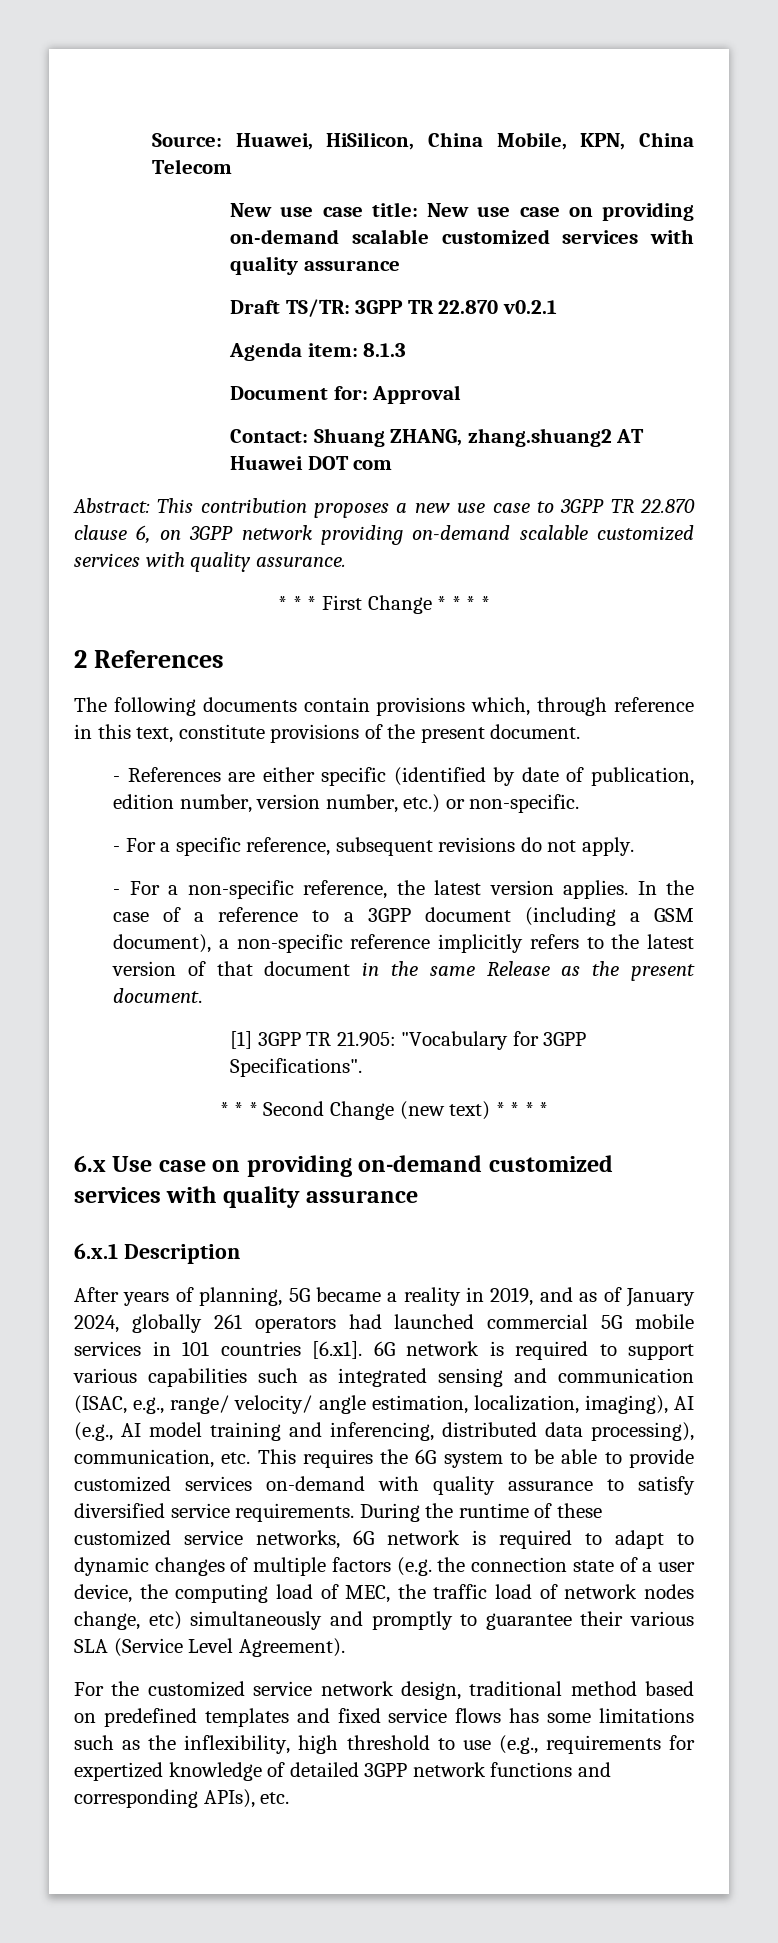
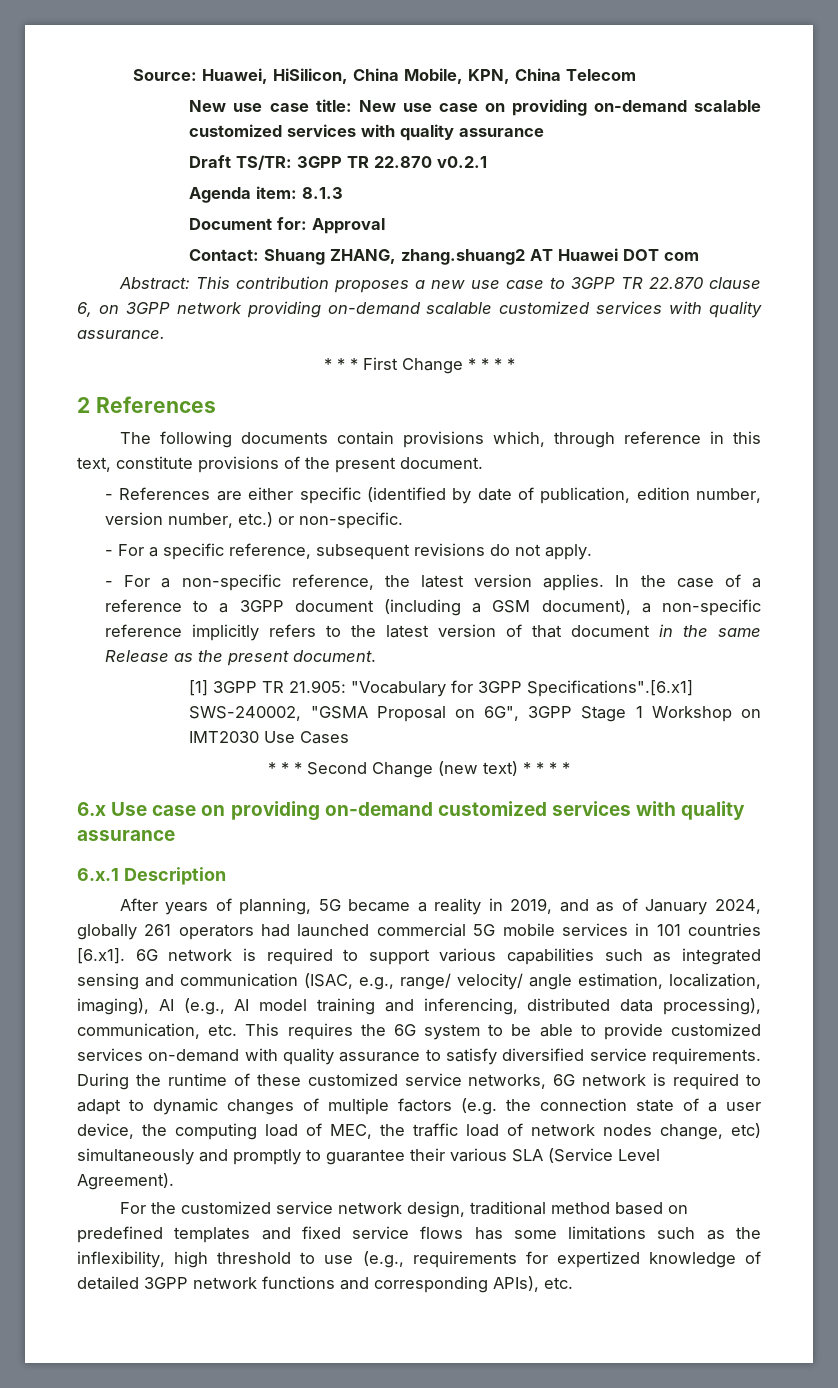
- [1] 3GPP TR 21.905: "Vocabulary for 3GPP Specifications".
+ [1] 3GPP TR 21.905: "Vocabulary for 3GPP Specifications".[6.x1] SWS-240002, "GSMA Proposal on 6G", 3GPP Stage 1 Workshop on IMT2030 Use Cases

